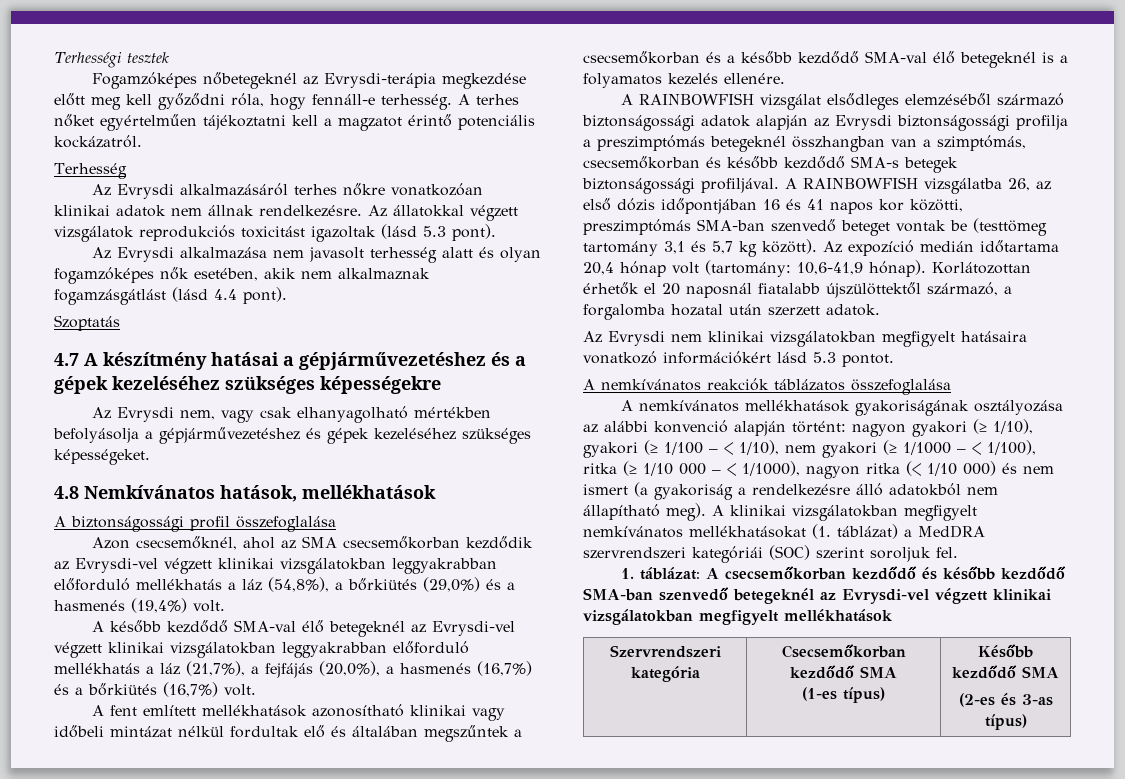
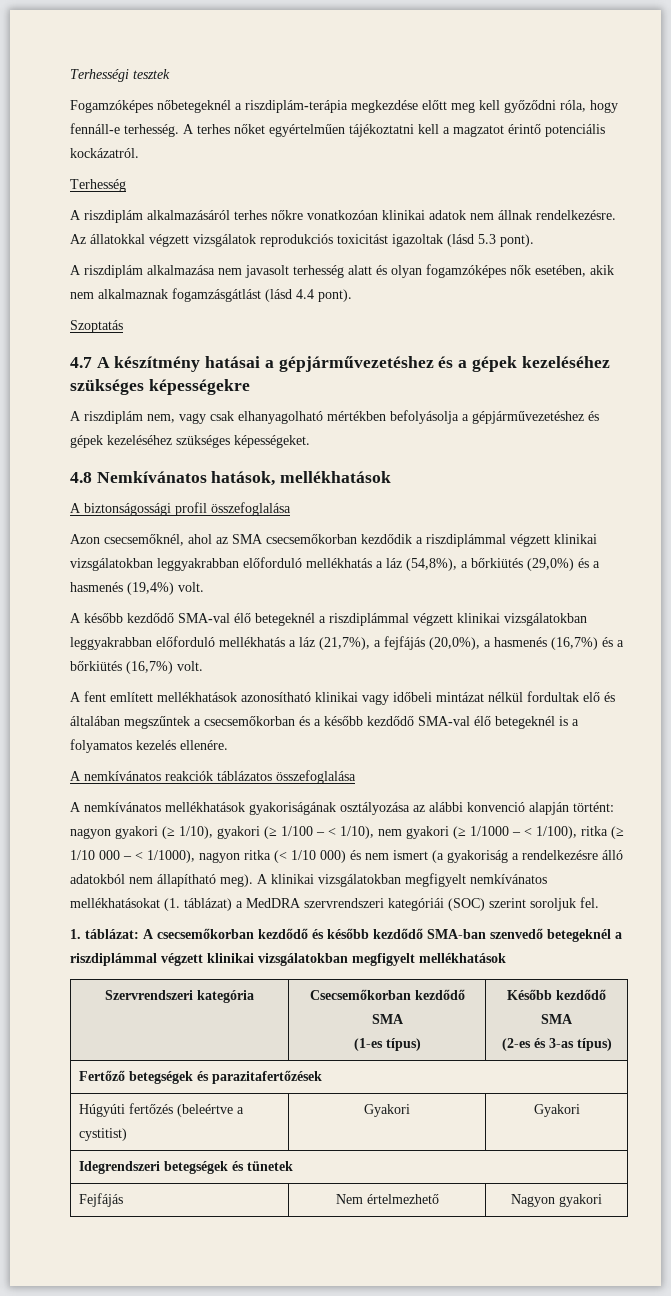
- Fogamzóképes nőbetegeknél az Evrysdi-terápia megkezdése előtt meg kell győződni róla, hogy fennáll-e terhesség.
+ Fogamzóképes nőbetegeknél a riszdiplám-terápia megkezdése előtt meg kell győződni róla, hogy fennáll-e terhesség.
- Az Evrysdi alkalmazásáról terhes nőkre vonatkozóan klinikai adatok nem állnak rendelkezésre.
+ A riszdiplám alkalmazásáról terhes nőkre vonatkozóan klinikai adatok nem állnak rendelkezésre.
- Az Evrysdi alkalmazása nem javasolt terhesség alatt és olyan fogamzóképes nők esetében, akik nem alkalmaznak fogamzásgátlást (lásd 4.4 pont).
+ A riszdiplám alkalmazása nem javasolt terhesség alatt és olyan fogamzóképes nők esetében, akik nem alkalmaznak fogamzásgátlást (lásd 4.4 pont).
- Az Evrysdi nem, vagy csak elhanyagolható mértékben befolyásolja a gépjárművezetéshez és gépek kezeléséhez szükséges képességeket.
+ A riszdiplám nem, vagy csak elhanyagolható mértékben befolyásolja a gépjárművezetéshez és gépek kezeléséhez szükséges képességeket.
- Azon csecsemőknél, ahol az SMA csecsemőkorban kezdődik az Evrysdi-vel végzett klinikai vizsgálatokban leggyakrabban előforduló mellékhatás a láz (54,8%), a bőrkiütés (29,0%) és a hasmenés (19,4%) volt.
+ Azon csecsemőknél, ahol az SMA csecsemőkorban kezdődik a riszdiplámmal végzett klinikai vizsgálatokban leggyakrabban előforduló mellékhatás a láz (54,8%), a bőrkiütés (29,0%) és a hasmenés (19,4%) volt.
- A később kezdődő SMA-val élő betegeknél az Evrysdi-vel végzett klinikai vizsgálatokban leggyakrabban előforduló mellékhatás a láz (21,7%), a fejfájás (20,0%), a hasmenés (16,7%) és a bőrkiütés (16,7%) volt.
+ A később kezdődő SMA-val élő betegeknél a riszdiplámmal végzett klinikai vizsgálatokban leggyakrabban előforduló mellékhatás a láz (21,7%), a fejfájás (20,0%), a hasmenés (16,7%) és a bőrkiütés (16,7%) volt.
- A RAINBOWFISH vizsgálat elsődleges elemzéséből származó biztonságossági adatok alapján az Evrysdi biztonságossági profilja a preszimptómás betegeknél összhangban van a szimptómás, csecsemőkorban és később kezdődő SMA-s betegek biztonságossági profiljával. A RAINBOWFISH vizsgálatba 26, az első dózis időpontjában 16 és 41 napos kor közötti, preszimptómás SMA-ban szenvedő beteget vontak be (testtömeg tartomány 3,1 és 5,7 kg között). Az expozíció medián időtartama 20,4 hónap volt (tartomány: 10,6-41,9 hónap). Korlátozottan érhetők el 20 naposnál fiatalabb újszülöttektől származó, a forgalomba hozatal után szerzett adatok.
- Az Evrysdi nem klinikai vizsgálatokban megfigyelt hatásaira vonatkozó információkért lásd 5.3 pontot.
- 1. táblázat: A csecsemőkorban kezdődő és később kezdődő SMA-ban szenvedő betegeknél az Evrysdi-vel végzett klinikai vizsgálatokban megfigyelt mellékhatások
+ 1. táblázat: A csecsemőkorban kezdődő és később kezdődő SMA-ban szenvedő betegeknél a riszdiplámmal végzett klinikai vizsgálatokban megfigyelt mellékhatások
+ Fertőző betegségek és parazitafertőzések
+ Húgyúti fertőzés (beleértve a cystitist) | Gyakori | Gyakori
+ Idegrendszeri betegségek és tünetek
+ Fejfájás | Nem értelmezhető | Nagyon gyakori

